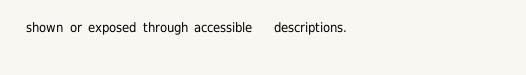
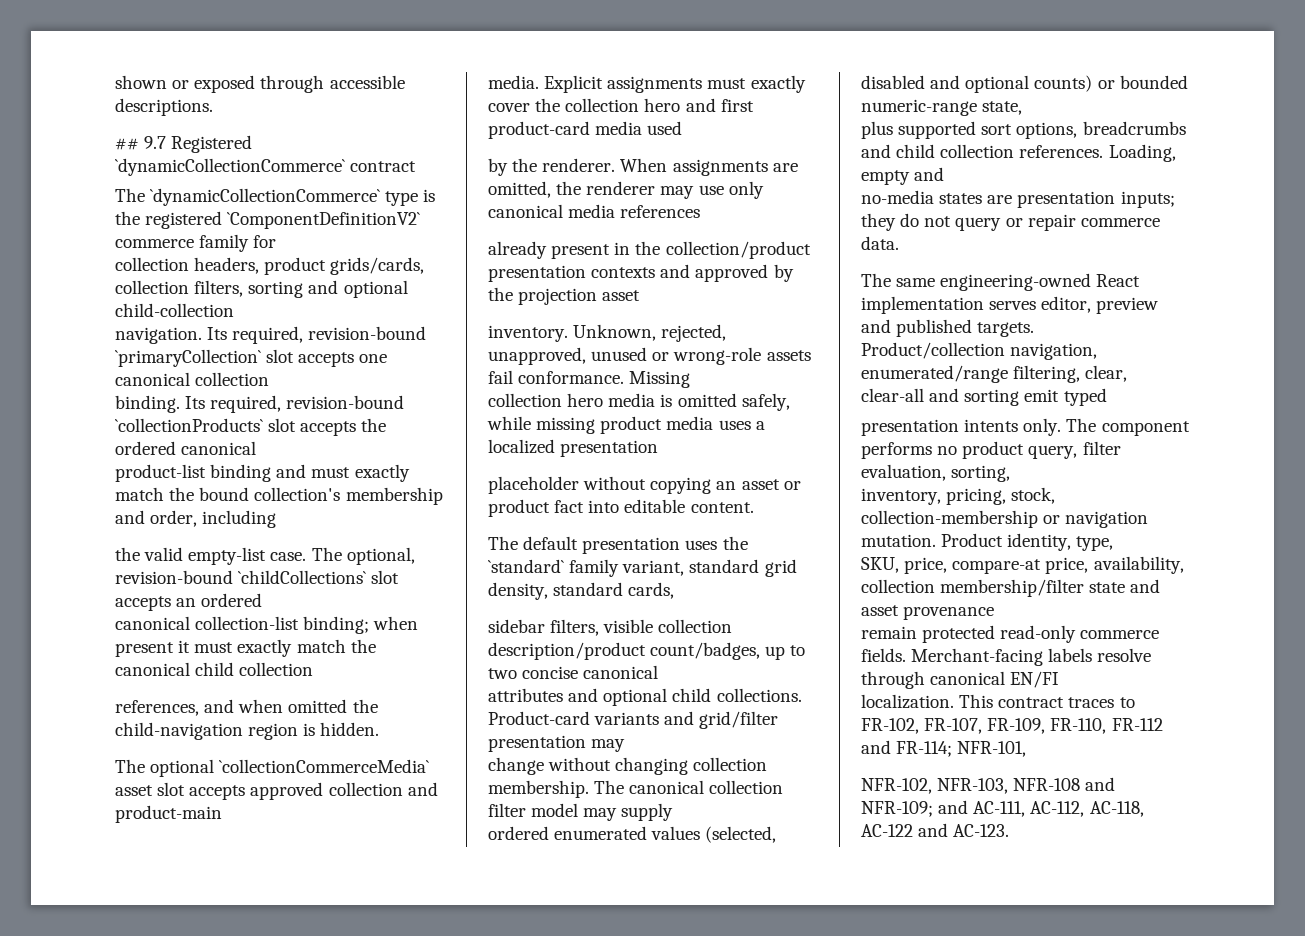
+ ## 9.7 Registered `dynamicCollectionCommerce` contract
+ The `dynamicCollectionCommerce` type is the registered `ComponentDefinitionV2` commerce family for
+ collection headers, product grids/cards, collection filters, sorting and optional child-collection
+ navigation. Its required, revision-bound `primaryCollection` slot accepts one canonical collection
+ binding. Its required, revision-bound `collectionProducts` slot accepts the ordered canonical
+ product-list binding and must exactly match the bound collection's membership and order, including
+ the valid empty-list case. The optional, revision-bound `childCollections` slot accepts an ordered
+ canonical collection-list binding; when present it must exactly match the canonical child collection
+ references, and when omitted the child-navigation region is hidden.
+ The optional `collectionCommerceMedia` asset slot accepts approved collection and product-main
+ media. Explicit assignments must exactly cover the collection hero and first product-card media used
+ by the renderer. When assignments are omitted, the renderer may use only canonical media references
+ already present in the collection/product presentation contexts and approved by the projection asset
+ inventory. Unknown, rejected, unapproved, unused or wrong-role assets fail conformance. Missing
+ collection hero media is omitted safely, while missing product media uses a localized presentation
+ placeholder without copying an asset or product fact into editable content.
+ The default presentation uses the `standard` family variant, standard grid density, standard cards,
+ sidebar filters, visible collection description/product count/badges, up to two concise canonical
+ attributes and optional child collections. Product-card variants and grid/filter presentation may
+ change without changing collection membership. The canonical collection filter model may supply
+ ordered enumerated values (selected, disabled and optional counts) or bounded numeric-range state,
+ plus supported sort options, breadcrumbs and child collection references. Loading, empty and
+ no-media states are presentation inputs; they do not query or repair commerce data.
+ The same engineering-owned React implementation serves editor, preview and published targets.
+ Product/collection navigation, enumerated/range filtering, clear, clear-all and sorting emit typed
+ presentation intents only. The component performs no product query, filter evaluation, sorting,
+ inventory, pricing, stock, collection-membership or navigation mutation. Product identity, type,
+ SKU, price, compare-at price, availability, collection membership/filter state and asset provenance
+ remain protected read-only commerce fields. Merchant-facing labels resolve through canonical EN/FI
+ localization. This contract traces to FR-102, FR-107, FR-109, FR-110, FR-112 and FR-114; NFR-101,
+ NFR-102, NFR-103, NFR-108 and NFR-109; and AC-111, AC-112, AC-118, AC-122 and AC-123.

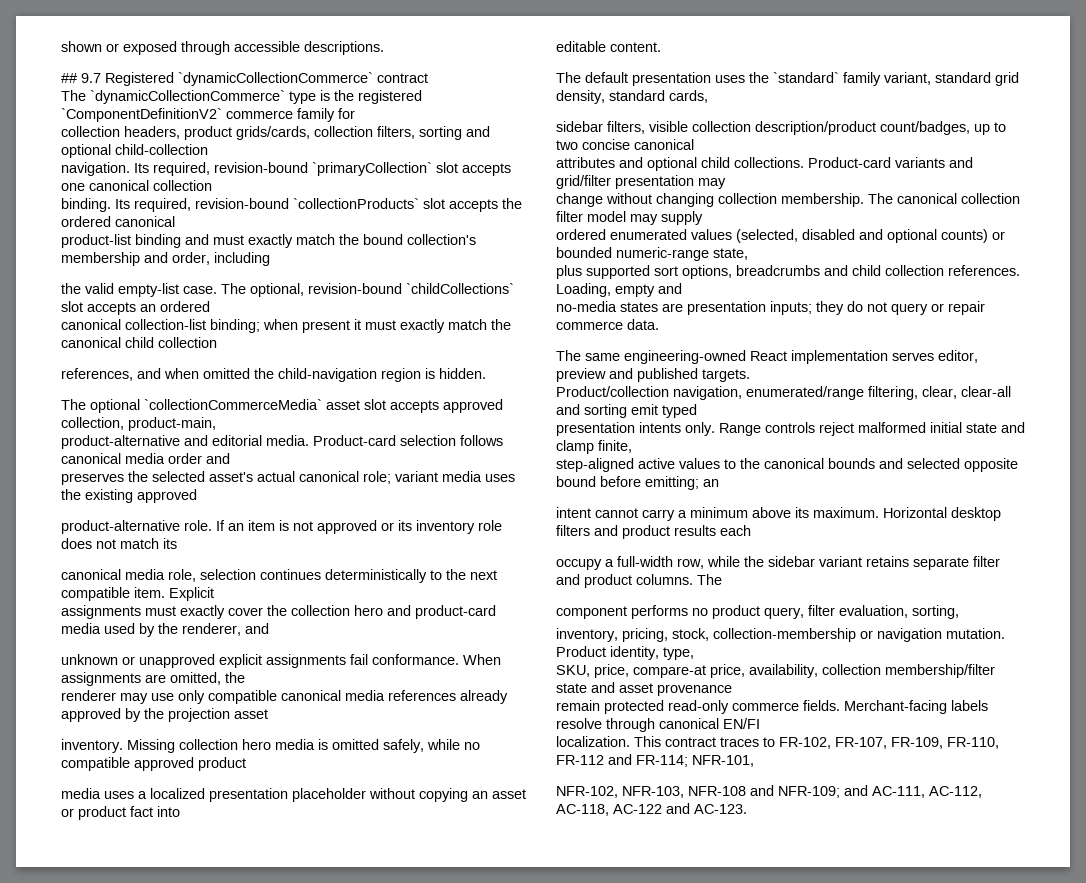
- The optional `collectionCommerceMedia` asset slot accepts approved collection and product-main
- media.
+ The optional `collectionCommerceMedia` asset slot accepts approved collection, product-main,
+ product-alternative and editorial media. Product-card selection follows canonical media order and
+ preserves the selected asset's actual canonical role; variant media uses the existing approved
+ product-alternative role. If an item is not approved or its inventory role does not match its
+ canonical media role, selection continues deterministically to the next compatible item.
- Explicit assignments must exactly cover the collection hero and first product-card media used
- by the renderer.
+ Explicit
+ assignments must exactly cover the collection hero and product-card media used by the renderer, and
+ unknown or unapproved explicit assignments fail conformance.
- When assignments are omitted, the renderer may use only canonical media references
- already present in the collection/product presentation contexts and approved by the projection asset
+ When assignments are omitted, the
+ renderer may use only compatible canonical media references already approved by the projection asset
- Unknown, rejected, unapproved, unused or wrong-role assets fail conformance.
- Missing
- collection hero media is omitted safely, while missing product media uses a localized presentation
- placeholder without copying an asset or product fact into editable content.
+ Missing collection hero media is omitted safely, while no compatible approved product
+ media uses a localized presentation placeholder without copying an asset or product fact into
+ editable content.
- The component performs no product query, filter evaluation, sorting,
+ Range controls reject malformed initial state and clamp finite,
+ step-aligned active values to the canonical bounds and selected opposite bound before emitting; an
+ intent cannot carry a minimum above its maximum. Horizontal desktop filters and product results each
+ occupy a full-width row, while the sidebar variant retains separate filter and product columns. The
+ component performs no product query, filter evaluation, sorting,

